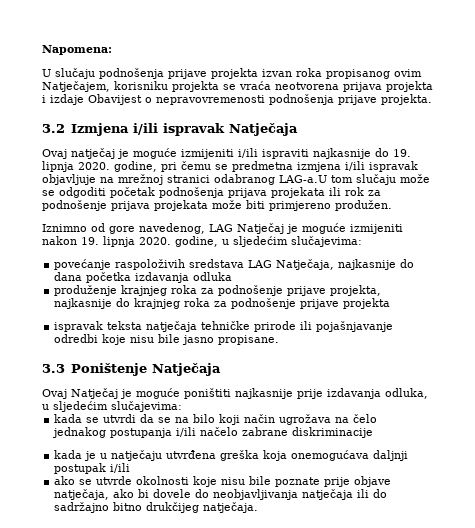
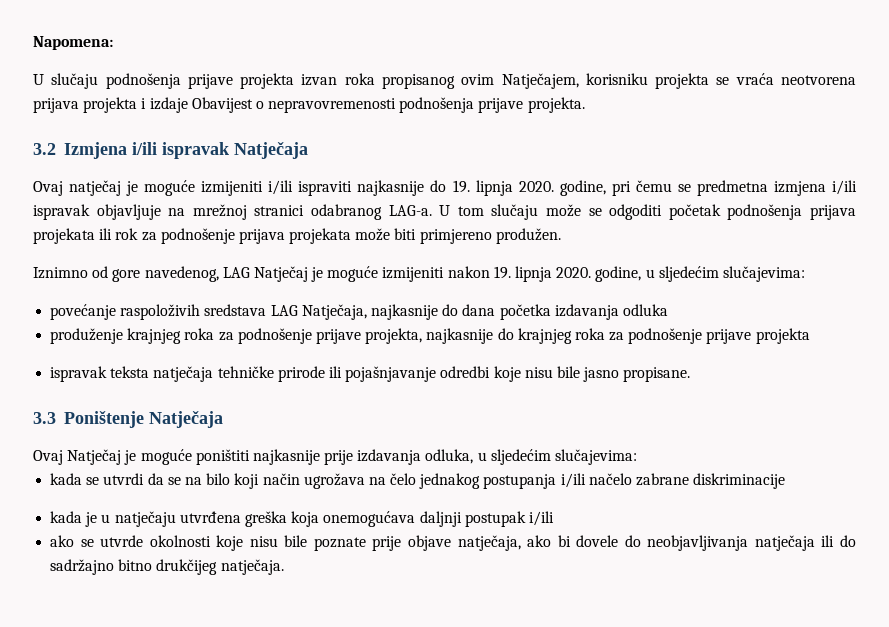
- Ovaj natječaj je moguće izmijeniti i/ili ispraviti najkasnije do 19. lipnja 2020. godine, pri čemu se predmetna izmjena i/ili ispravak objavljuje na mrežnoj stranici odabranog LAG-a.U tom slučaju može se odgoditi početak podnošenja prijava projekata ili rok za podnošenje prijava projekata može biti primjereno produžen.
+ Ovaj natječaj je moguće izmijeniti i/ili ispraviti najkasnije do 19. lipnja 2020. godine, pri čemu se predmetna izmjena i/ili ispravak objavljuje na mrežnoj stranici odabranog LAG-a. U tom slučaju može se odgoditi početak podnošenja prijava projekata ili rok za podnošenje prijava projekata može biti primjereno produžen.

